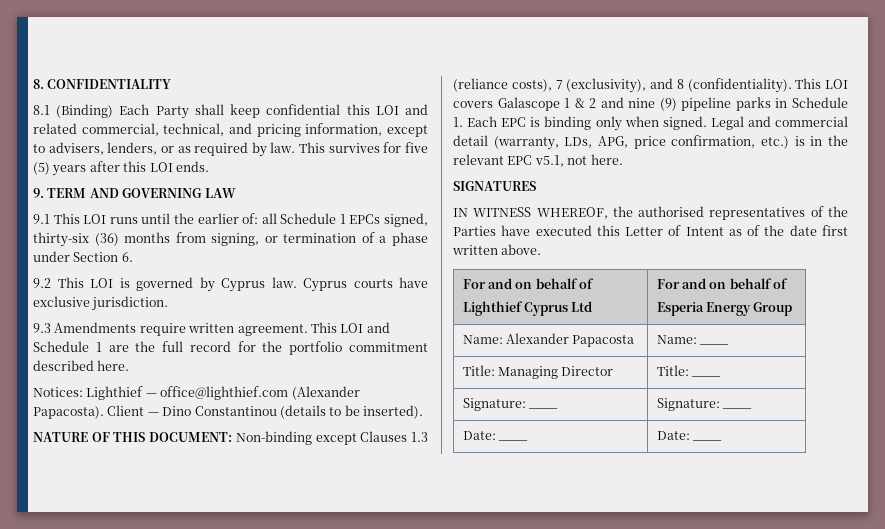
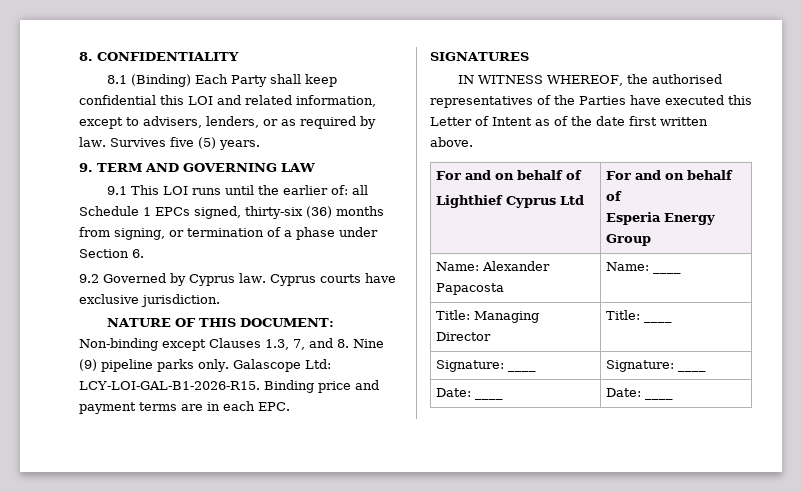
- 8.1 (Binding) Each Party shall keep confidential this LOI and related commercial, technical, and pricing information, except to advisers, lenders, or as required by law.
+ 8.1 (Binding) Each Party shall keep confidential this LOI and related information, except to advisers, lenders, or as required by law.
- This survives for five (5) years after this LOI ends.
+ Survives five (5) years.
- 9.2 This LOI is governed by Cyprus law.
+ 9.2 Governed by Cyprus law.
- 9.3 Amendments require written agreement. This LOI and Schedule 1 are the full record for the portfolio commitment described here.
- Notices: Lighthief — office@lighthief.com (Alexander Papacosta). Client — Dino Constantinou (details to be inserted).
- NATURE OF THIS DOCUMENT: Non-binding except Clauses 1.3 (reliance costs), 7 (exclusivity), and 8 (confidentiality). This LOI covers Galascope 1 & 2 and nine (9) pipeline parks in Schedule 1. Each EPC is binding only when signed. Legal and commercial detail (warranty, LDs, APG, price confirmation, etc.) is in the relevant EPC v5.1, not here.
+ NATURE OF THIS DOCUMENT: Non-binding except Clauses 1.3, 7, and 8. Nine (9) pipeline parks only. Galascope Ltd: LCY-LOI-GAL-B1-2026-R15. Binding price and payment terms are in each EPC.

